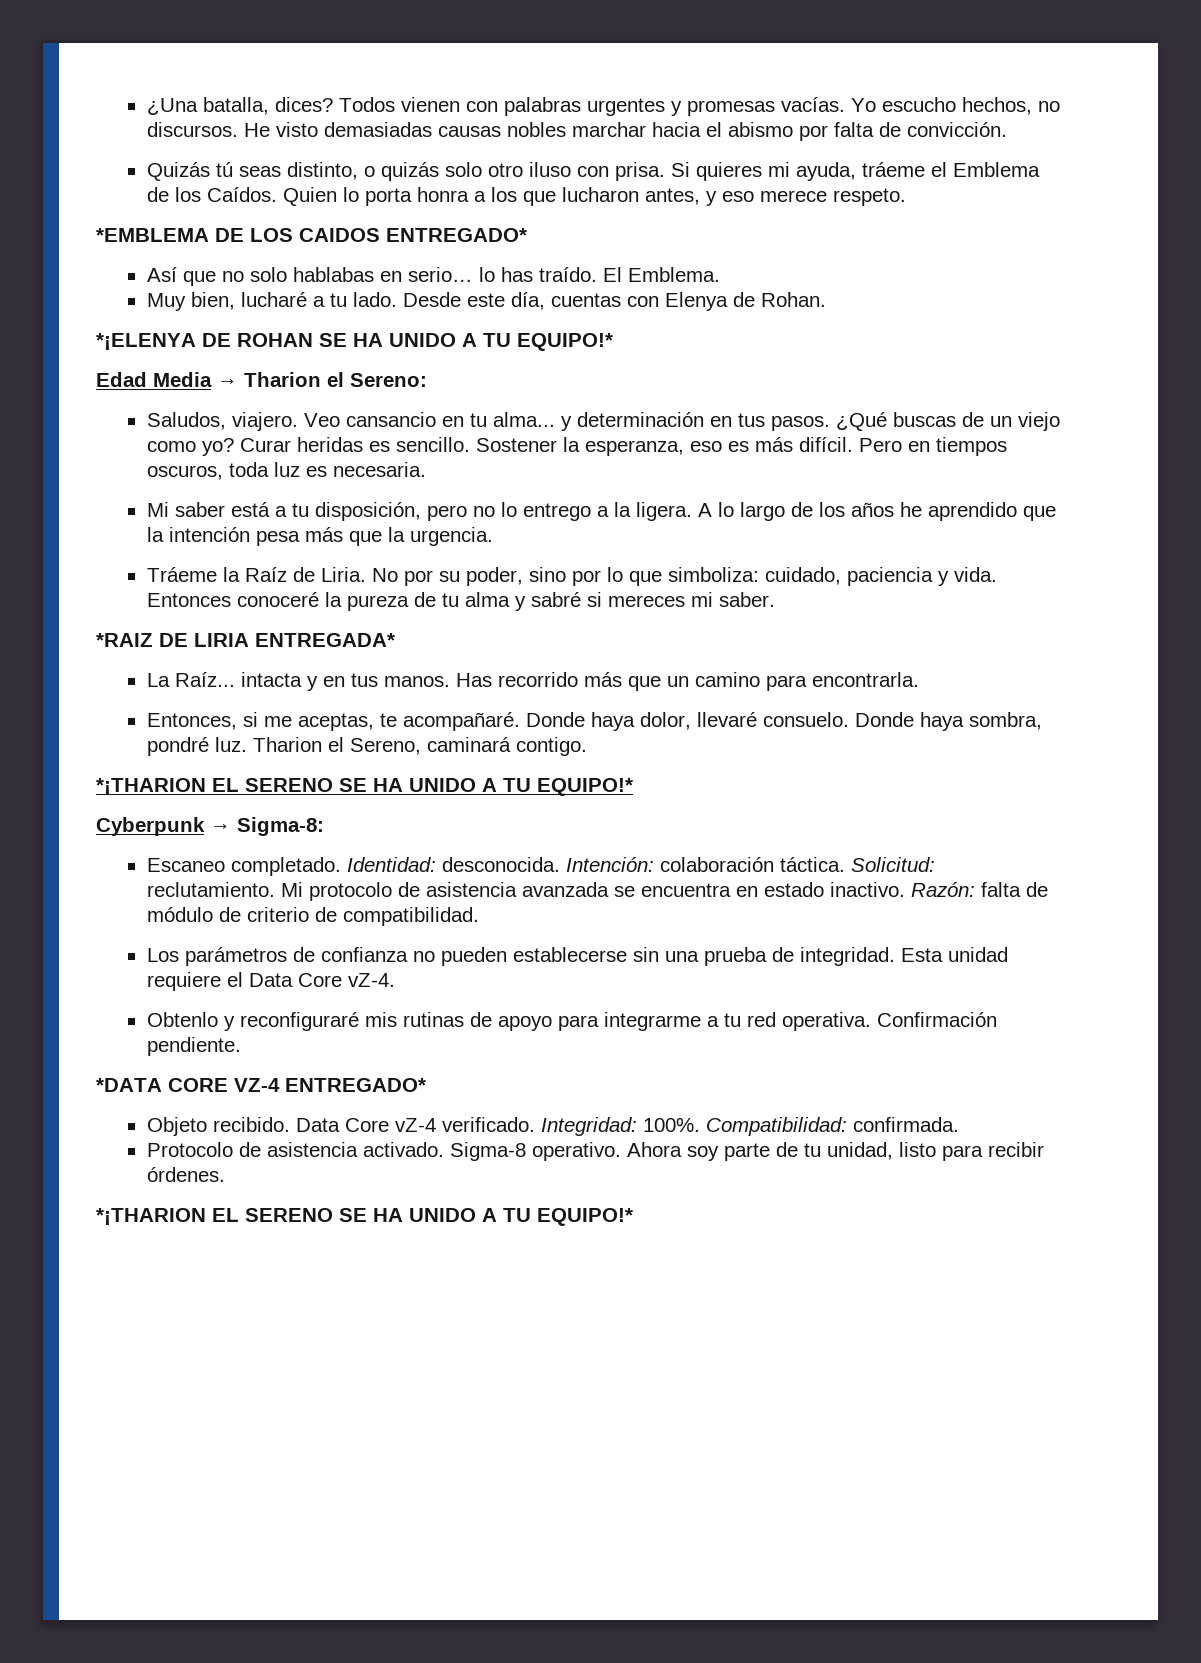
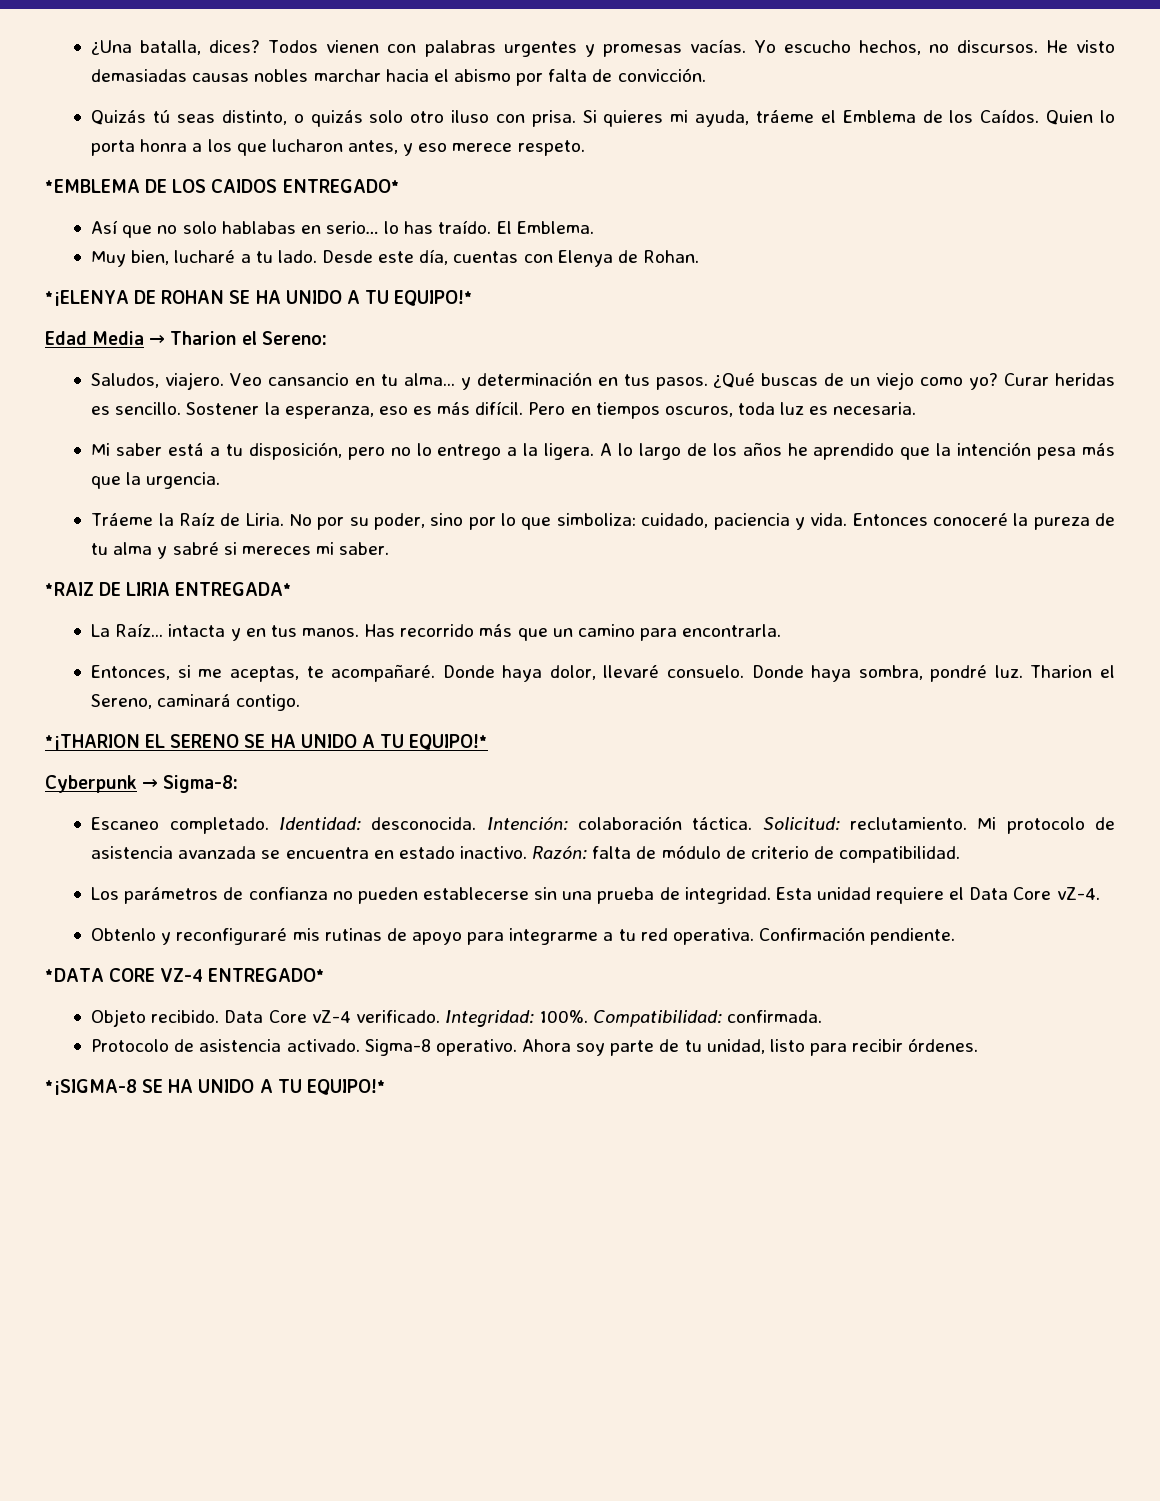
  Ahora soy parte de tu unidad, listo para recibir órdenes.
- *¡THARION EL SERENO SE HA UNIDO A TU EQUIPO!*
+ *¡SIGMA-8 SE HA UNIDO A TU EQUIPO!*

